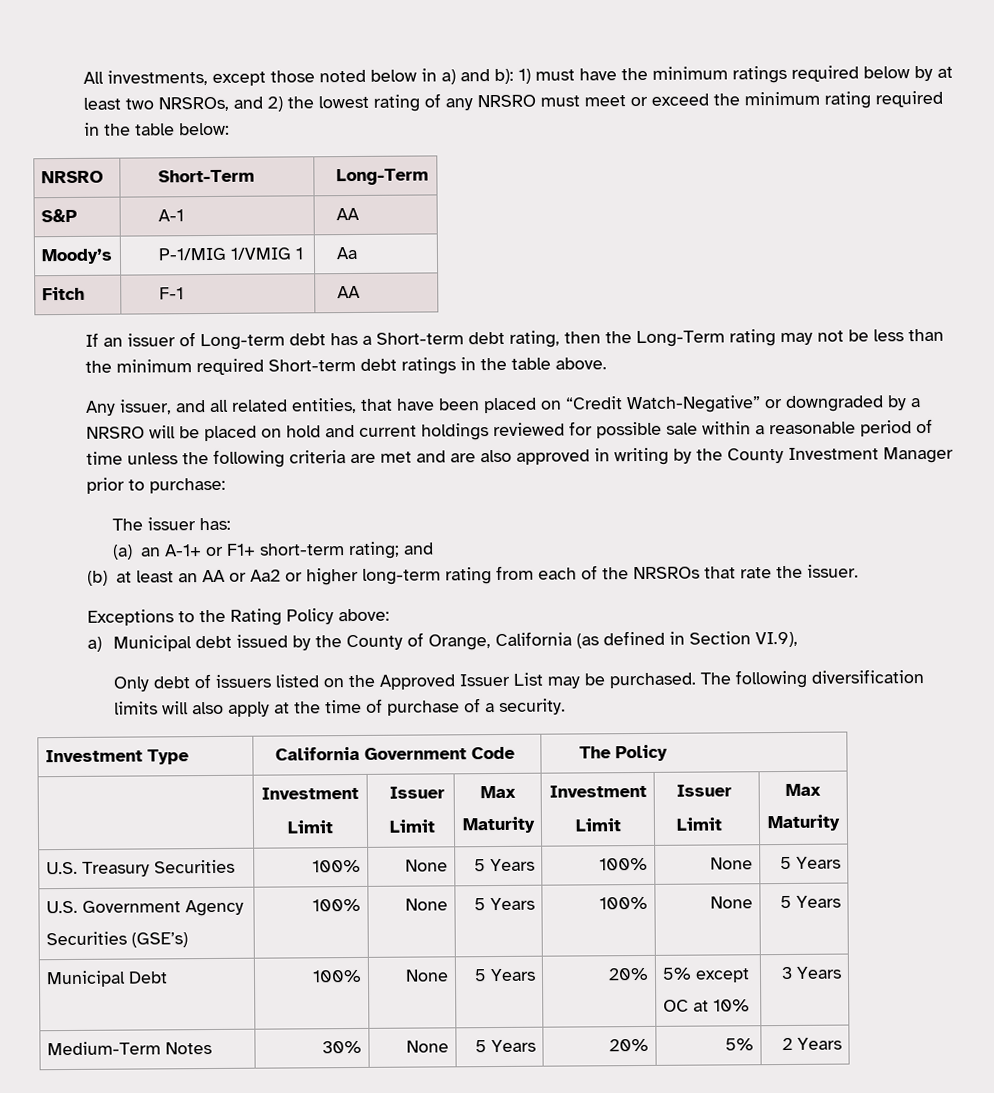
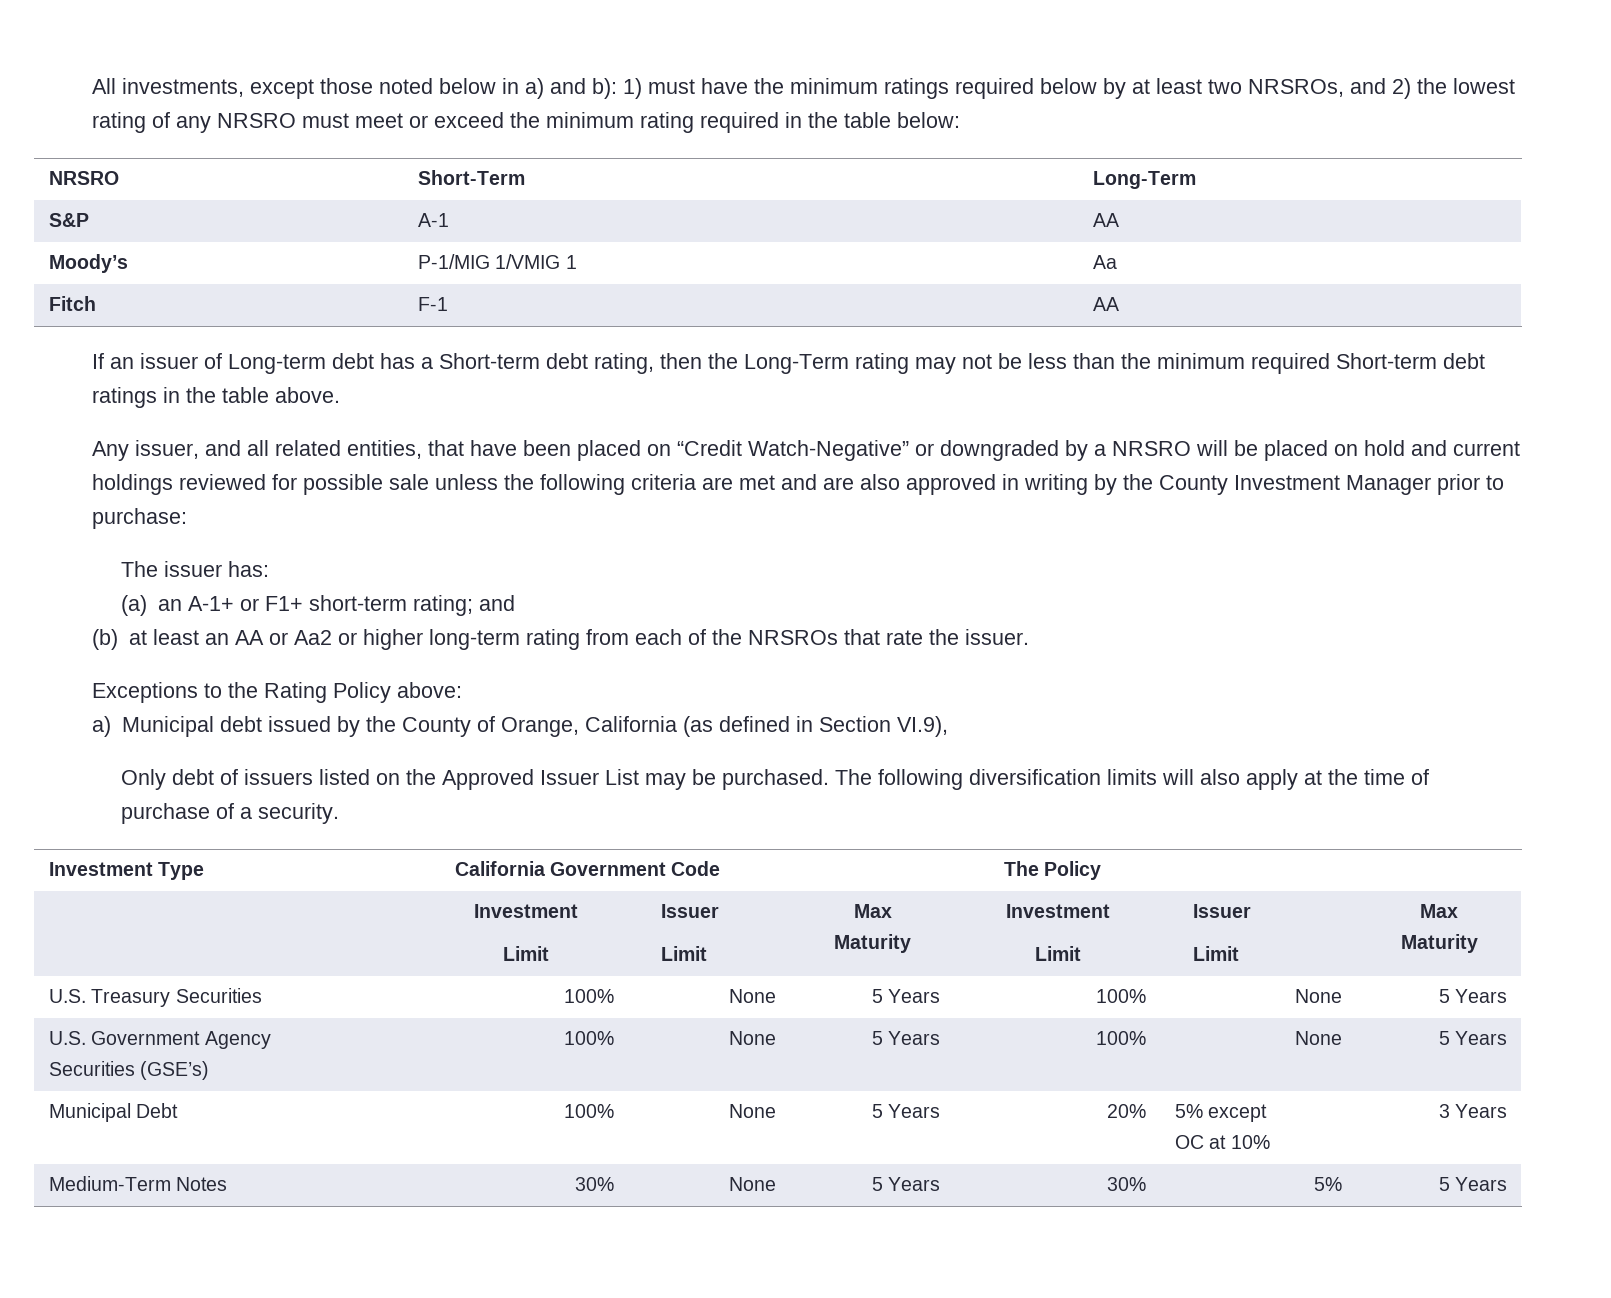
- Any issuer, and all related entities, that have been placed on “Credit Watch-Negative” or downgraded by a NRSRO will be placed on hold and current holdings reviewed for possible sale within a reasonable period of time unless the following criteria are met and are also approved in writing by the County Investment Manager prior to purchase:
+ Any issuer, and all related entities, that have been placed on “Credit Watch-Negative” or downgraded by a NRSRO will be placed on hold and current holdings reviewed for possible sale unless the following criteria are met and are also approved in writing by the County Investment Manager prior to purchase:
- Medium-Term Notes | 30% | None | 5 Years | 20% | 5% | 2 Years
+ Medium-Term Notes | 30% | None | 5 Years | 30% | 5% | 5 Years

